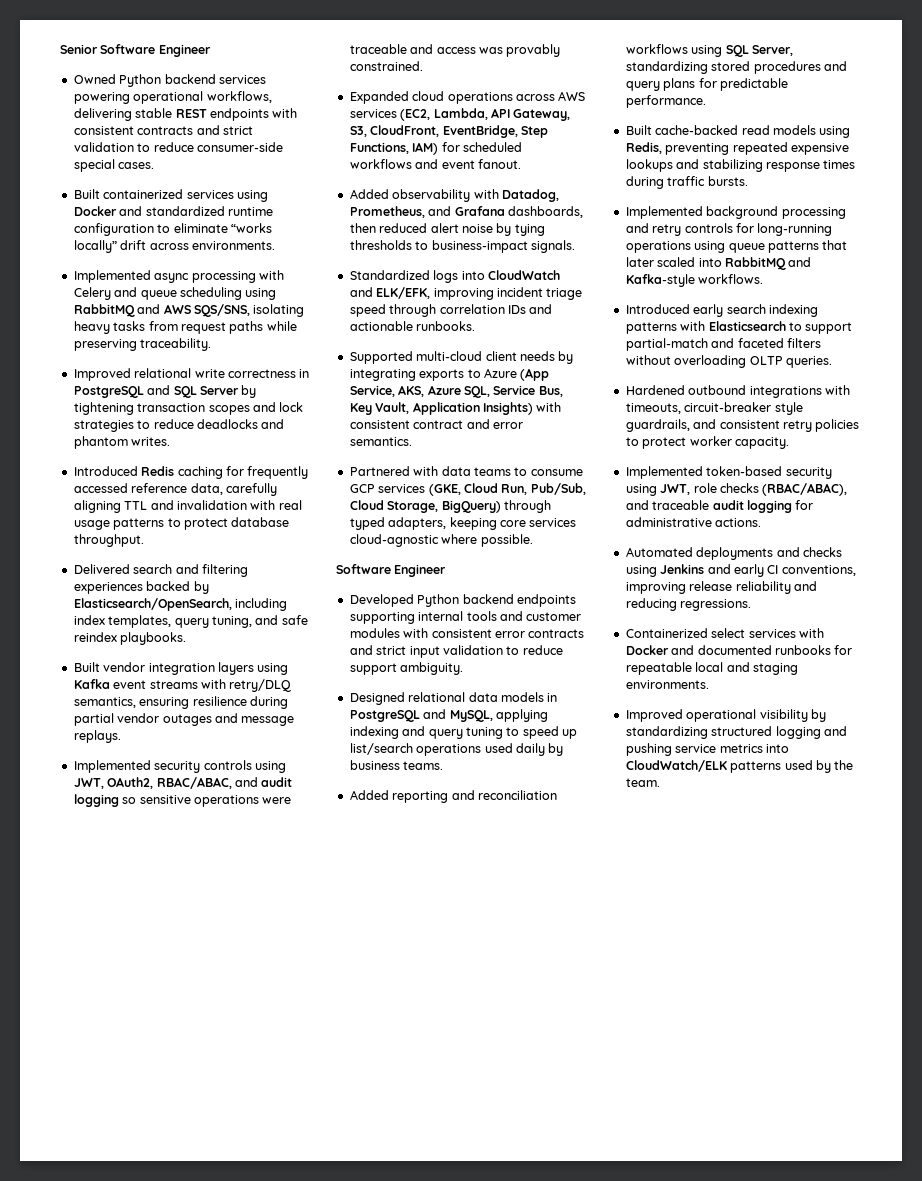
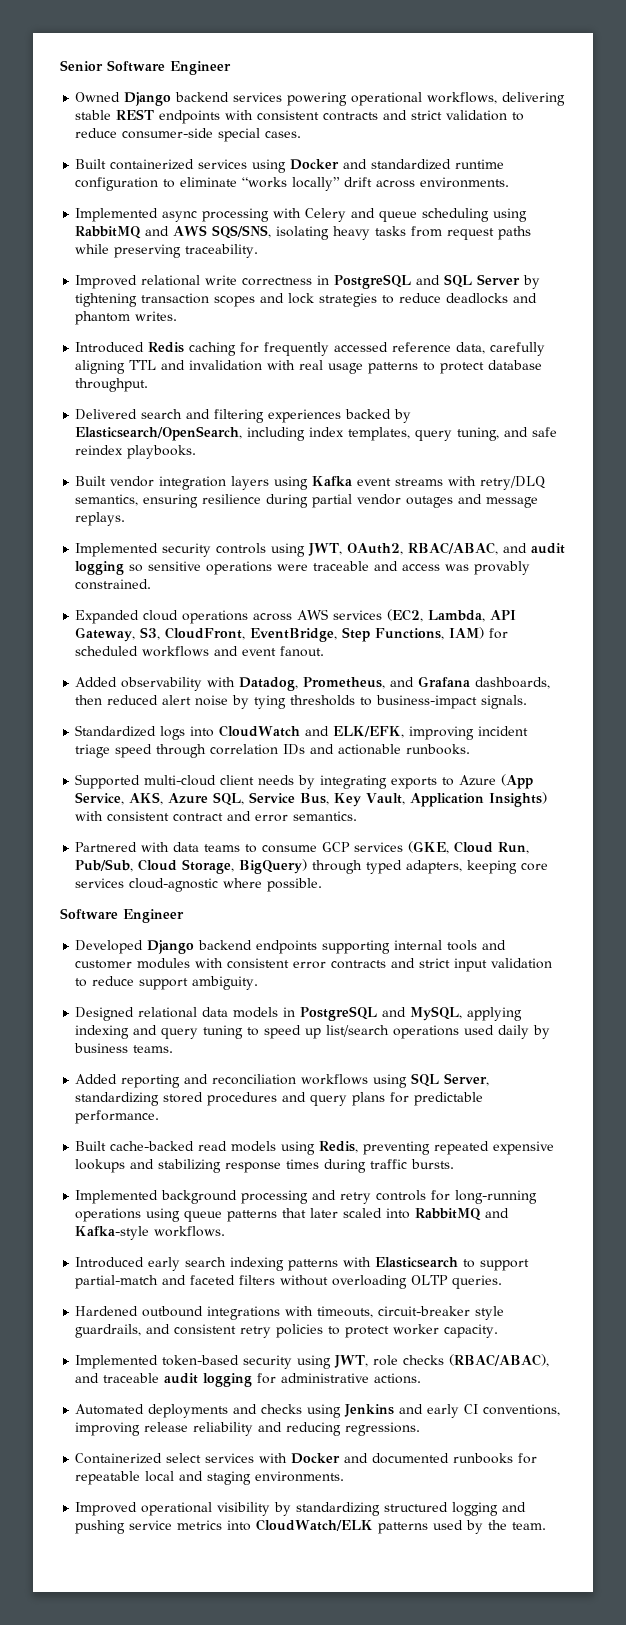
- Owned Python backend services powering operational workflows, delivering stable REST endpoints with consistent contracts and strict validation to reduce consumer-side special cases.
+ Owned Django backend services powering operational workflows, delivering stable REST endpoints with consistent contracts and strict validation to reduce consumer-side special cases.
- Developed Python backend endpoints supporting internal tools and customer modules with consistent error contracts and strict input validation to reduce support ambiguity.
+ Developed Django backend endpoints supporting internal tools and customer modules with consistent error contracts and strict input validation to reduce support ambiguity.

